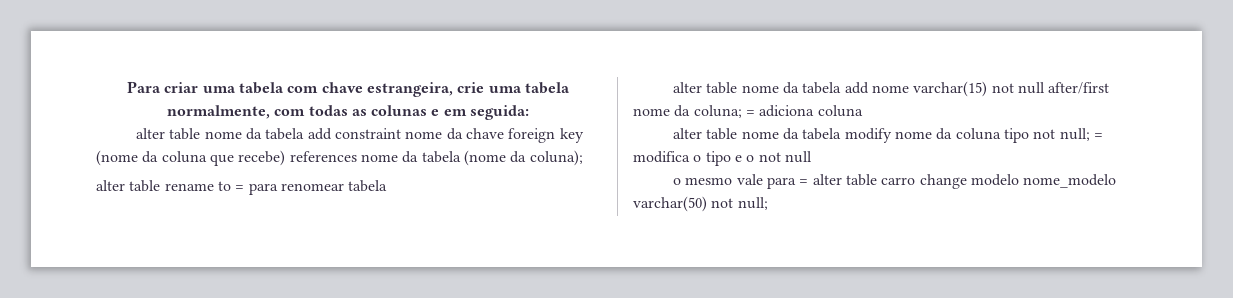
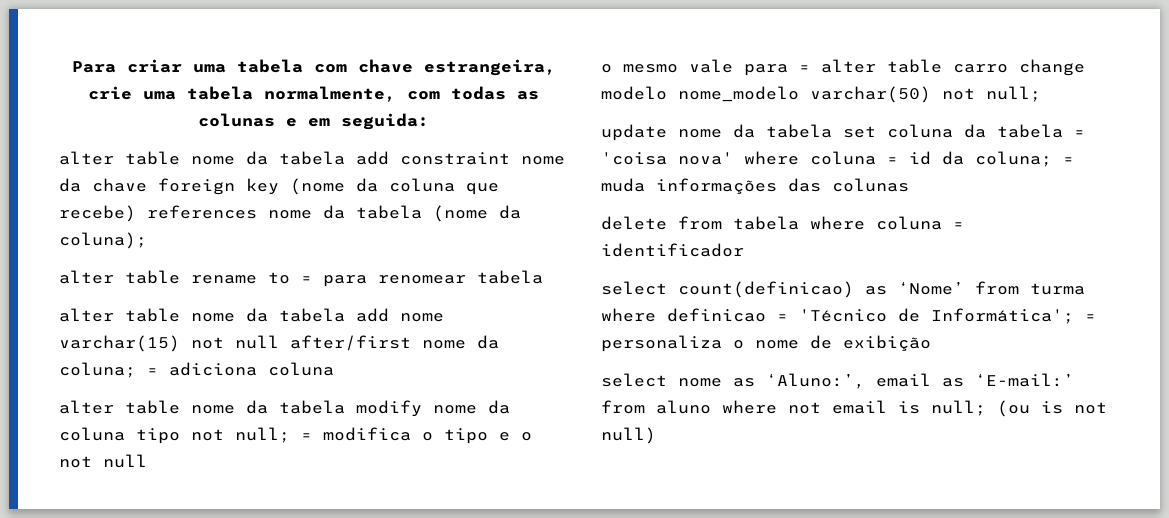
+ update nome da tabela set coluna da tabela = 'coisa nova' where coluna = id da coluna; = muda informações das colunas
+ delete from tabela where coluna = identificador
+ select count(definicao) as ‘Nome’ from turma where definicao = 'Técnico de Informática'; = personaliza o nome de exibição
+ select nome as ‘Aluno:’, email as ‘E-mail:’ from aluno where not email is null; (ou is not null)

